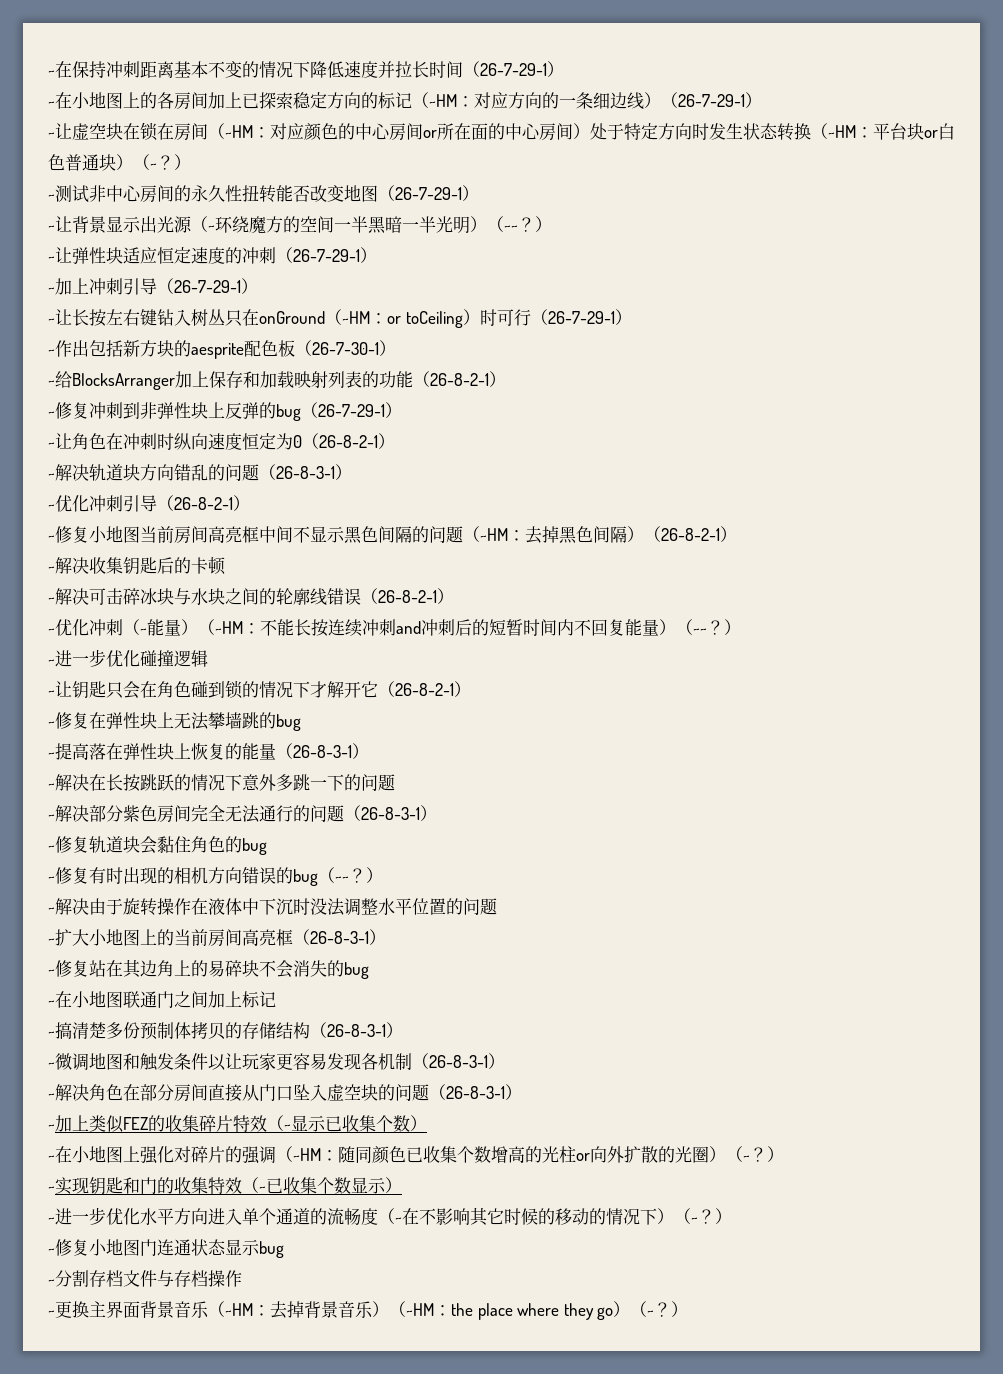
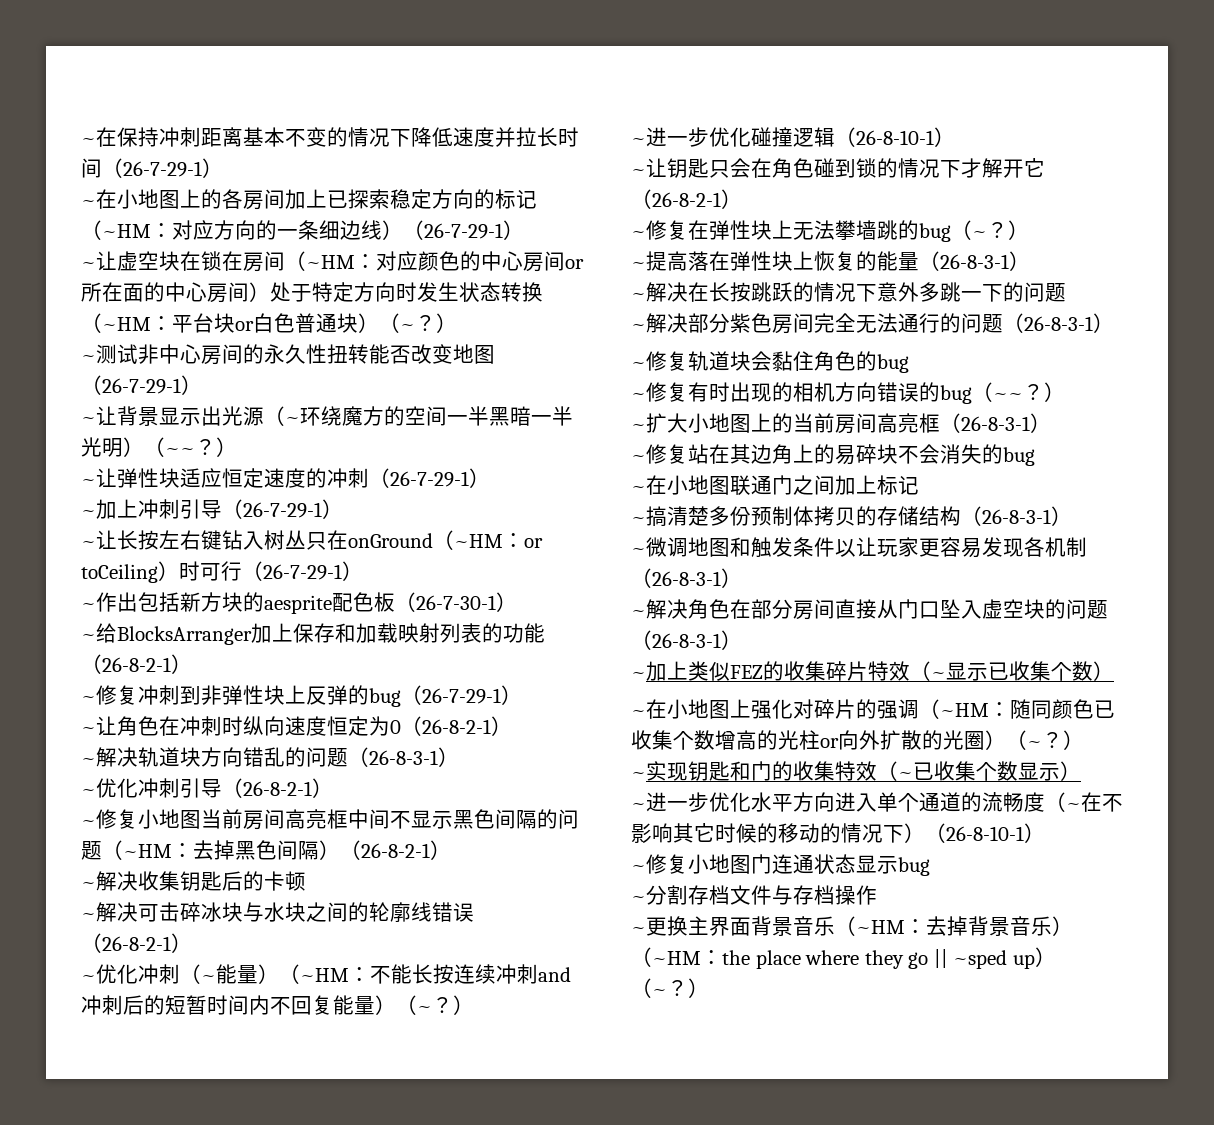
- ~优化冲刺（~能量）（~HM：不能长按连续冲刺and冲刺后的短暂时间内不回复能量）（~~？）
+ ~优化冲刺（~能量）（~HM：不能长按连续冲刺and冲刺后的短暂时间内不回复能量）（~？）
- ~进一步优化碰撞逻辑
+ ~进一步优化碰撞逻辑（26-8-10-1）
- ~修复在弹性块上无法攀墙跳的bug
+ ~修复在弹性块上无法攀墙跳的bug（~？）
- ~解决由于旋转操作在液体中下沉时没法调整水平位置的问题
- ~进一步优化水平方向进入单个通道的流畅度（~在不影响其它时候的移动的情况下）（~？）
+ ~进一步优化水平方向进入单个通道的流畅度（~在不影响其它时候的移动的情况下）（26-8-10-1）
- ~更换主界面背景音乐（~HM：去掉背景音乐）（~HM：the place where they go）（~？）
+ ~更换主界面背景音乐（~HM：去掉背景音乐）（~HM：the place where they go || ~sped up）（~？）

